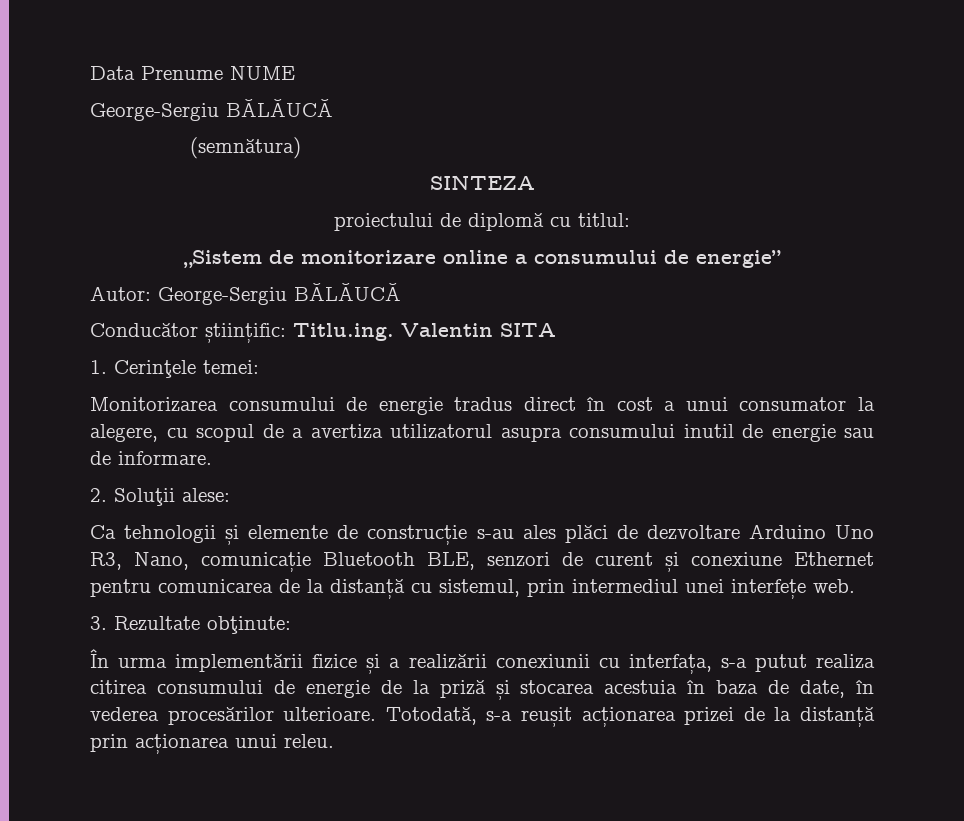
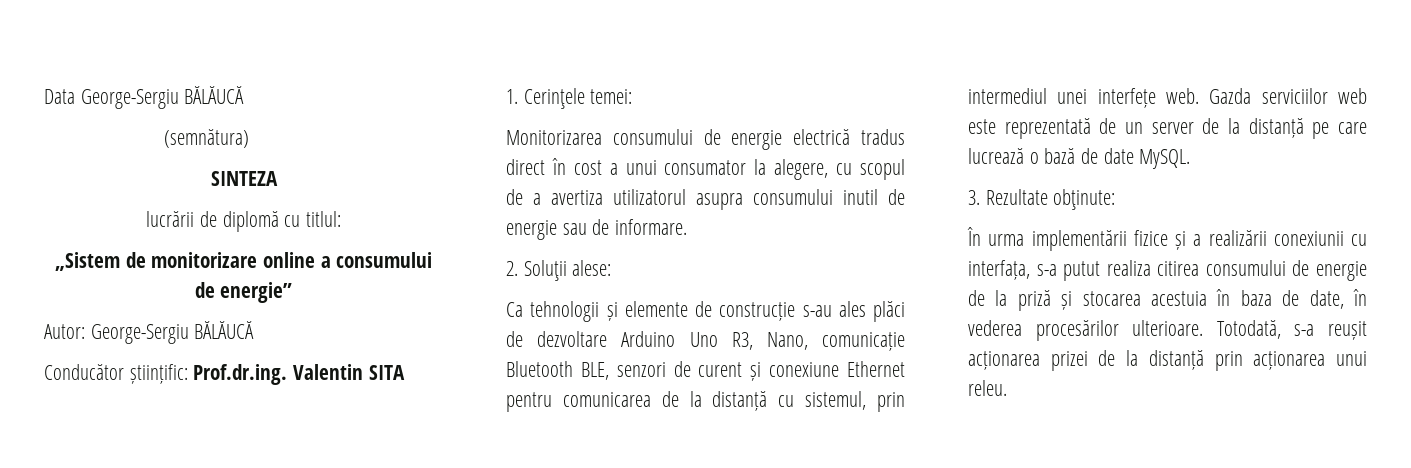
- Data Prenume NUME
- George-Sergiu BĂLĂUCĂ
+ Data George-Sergiu BĂLĂUCĂ
- proiectului de diplomă cu titlul:
+ lucrării de diplomă cu titlul:
- Conducător științific: Titlu.ing. Valentin SITA
+ Conducător științific: Prof.dr.ing. Valentin SITA
- Monitorizarea consumului de energie tradus direct în cost a unui consumator la alegere, cu scopul de a avertiza utilizatorul asupra consumului inutil de energie sau de informare.
+ Monitorizarea consumului de energie electrică tradus direct în cost a unui consumator la alegere, cu scopul de a avertiza utilizatorul asupra consumului inutil de energie sau de informare.
+ Gazda serviciilor web este reprezentată de un server de la distanță pe care lucrează o bază de date MySQL.

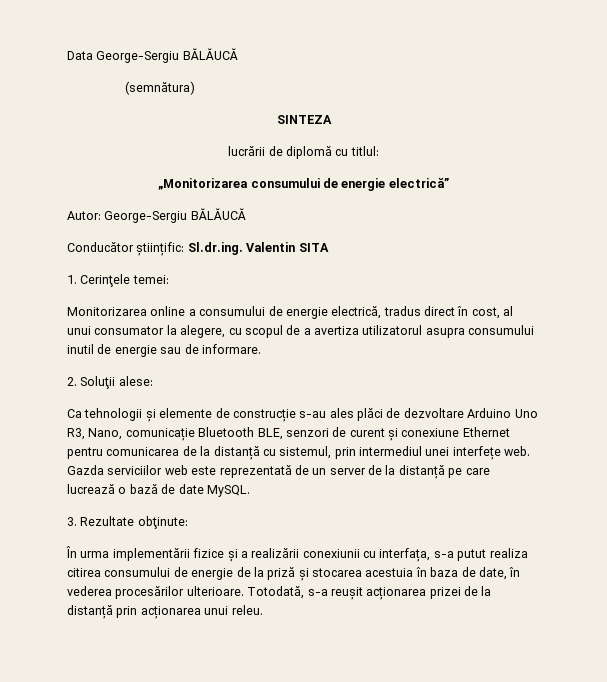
- „Sistem de monitorizare online a consumului de energie”
+ „Monitorizarea consumului de energie electrică”
- Conducător științific: Prof.dr.ing. Valentin SITA
+ Conducător științific: Sl.dr.ing. Valentin SITA
- Monitorizarea consumului de energie electrică tradus direct în cost a unui consumator la alegere, cu scopul de a avertiza utilizatorul asupra consumului inutil de energie sau de informare.
+ Monitorizarea online a consumului de energie electrică, tradus direct în cost, al unui consumator la alegere, cu scopul de a avertiza utilizatorul asupra consumului inutil de energie sau de informare.

